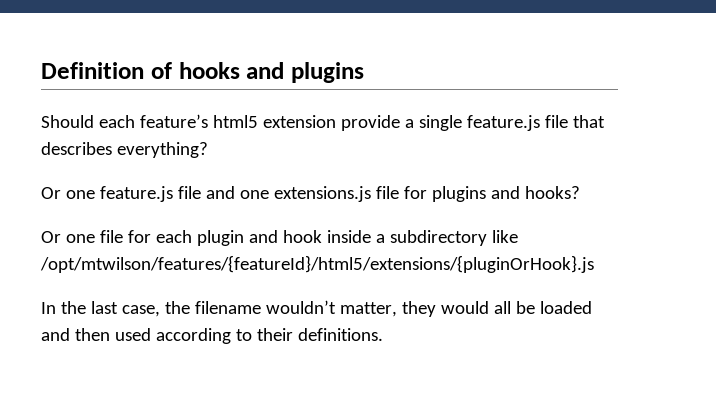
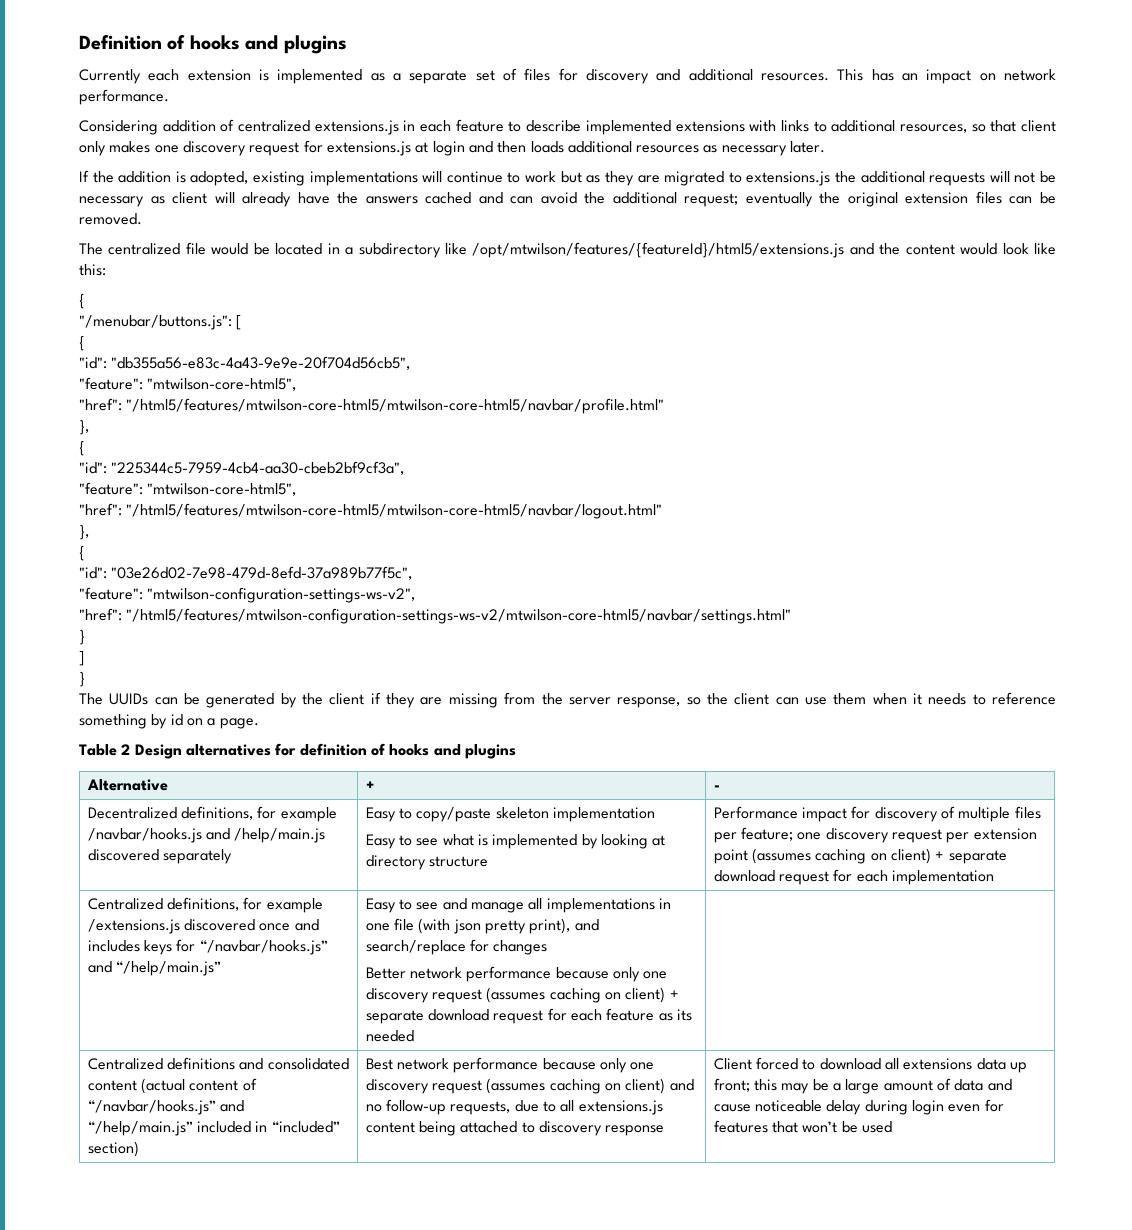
- Should each feature’s html5 extension provide a single feature.js file that describes everything?
- Or one feature.js file and one extensions.js file for plugins and hooks?
- Or one file for each plugin and hook inside a subdirectory like /opt/mtwilson/features/{featureId}/html5/extensions/{pluginOrHook}.js
- In the last case, the filename wouldn’t matter, they would all be loaded and then used according to their definitions.
+ Currently each extension is implemented as a separate set of files for discovery and additional resources. This has an impact on network performance.
+ Considering addition of centralized extensions.js in each feature to describe implemented extensions with links to additional resources, so that client only makes one discovery request for extensions.js at login and then loads additional resources as necessary later.
+ If the addition is adopted, existing implementations will continue to work but as they are migrated to extensions.js the additional requests will not be necessary as client will already have the answers cached and can avoid the additional request; eventually the original extension files can be removed.
+ The centralized file would be located in a subdirectory like /opt/mtwilson/features/{featureId}/html5/extensions.js and the content would look like this:
+ {
+ "/menubar/buttons.js": [
+ {
+ "id": "db355a56-e83c-4a43-9e9e-20f704d56cb5",
+ "feature": "mtwilson-core-html5",
+ "href": "/html5/features/mtwilson-core-html5/mtwilson-core-html5/navbar/profile.html"
+ },
+ {
+ "id": "225344c5-7959-4cb4-aa30-cbeb2bf9cf3a",
+ "feature": "mtwilson-core-html5",
+ "href": "/html5/features/mtwilson-core-html5/mtwilson-core-html5/navbar/logout.html"
+ },
+ {
+ "id": "03e26d02-7e98-479d-8efd-37a989b77f5c",
+ "feature": "mtwilson-configuration-settings-ws-v2",
+ "href": "/html5/features/mtwilson-configuration-settings-ws-v2/mtwilson-core-html5/navbar/settings.html"
+ }
+ ]
+ }
+ The UUIDs can be generated by the client if they are missing from the server response, so the client can use them when it needs to reference something by id on a page.
+ Table 2 Design alternatives for definition of hooks and plugins
+ Alternative | + | -
+ Decentralized definitions, for example /navbar/hooks.js and /help/main.js discovered separately | Easy to copy/paste skeleton implementation
+ Easy to see what is implemented by looking at directory structure | Performance impact for discovery of multiple files per feature; one discovery request per extension point (assumes caching on client) + separate download request for each implementation
+ Centralized definitions, for example /extensions.js discovered once and includes keys for “/navbar/hooks.js” and “/help/main.js” | Easy to see and manage all implementations in one file (with json pretty print), and search/replace for changes
+ Better network performance because only one discovery request (assumes caching on client) + separate download request for each feature as its needed |
+ Centralized definitions and consolidated content (actual content of “/navbar/hooks.js” and “/help/main.js” included in “included” section) | Best network performance because only one discovery request (assumes caching on client) and no follow-up requests, due to all extensions.js content being attached to discovery response | Client forced to download all extensions data up front; this may be a large amount of data and cause noticeable delay during login even for features that won’t be used

